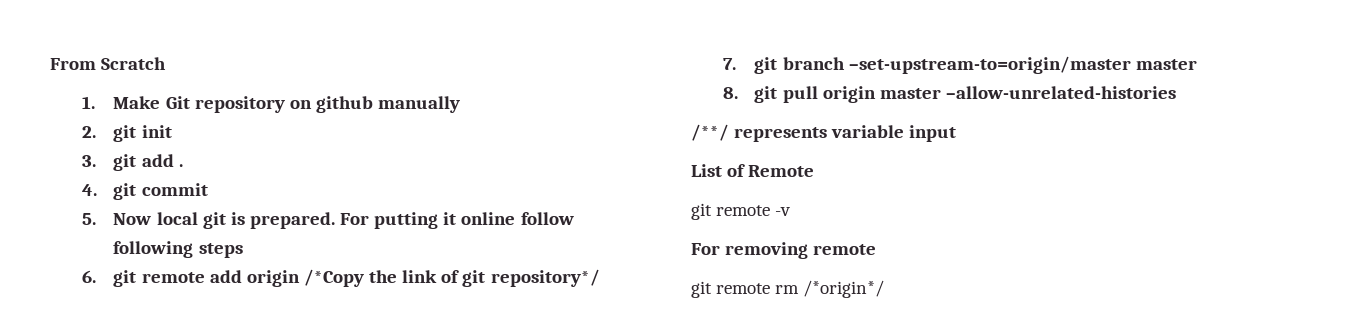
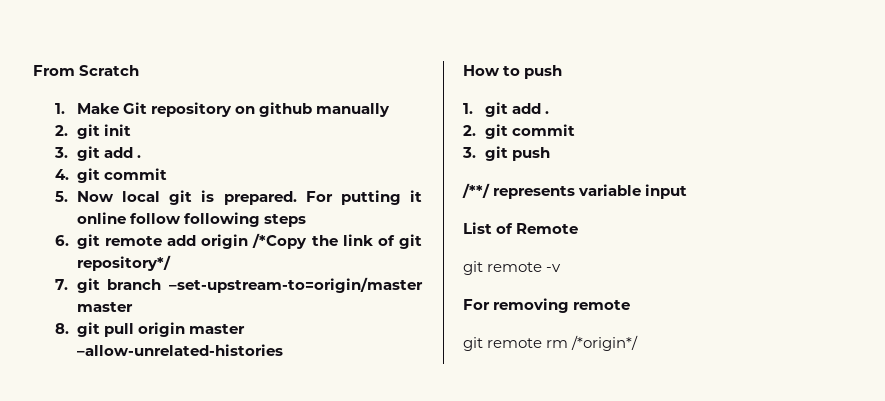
+ How to push
+ 1. git add .
+ 2. git commit
+ 3. git push

